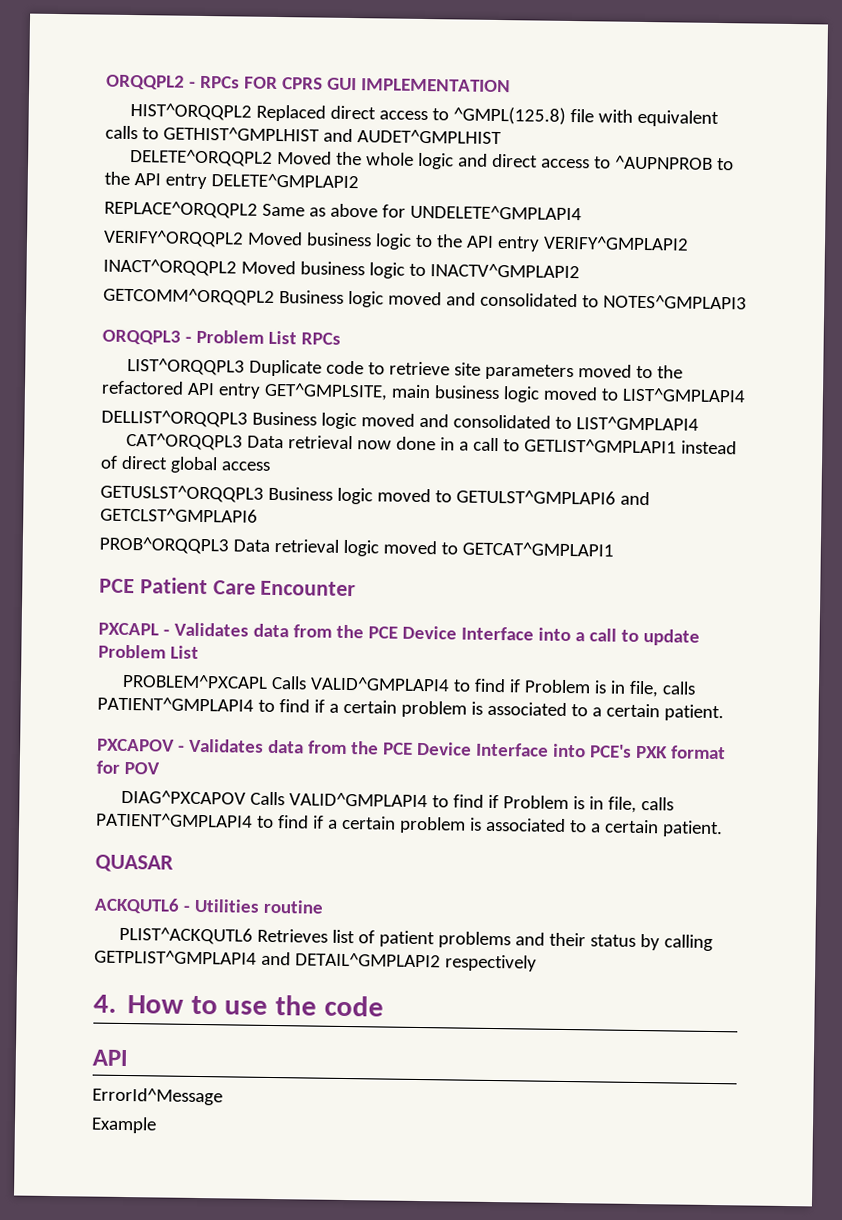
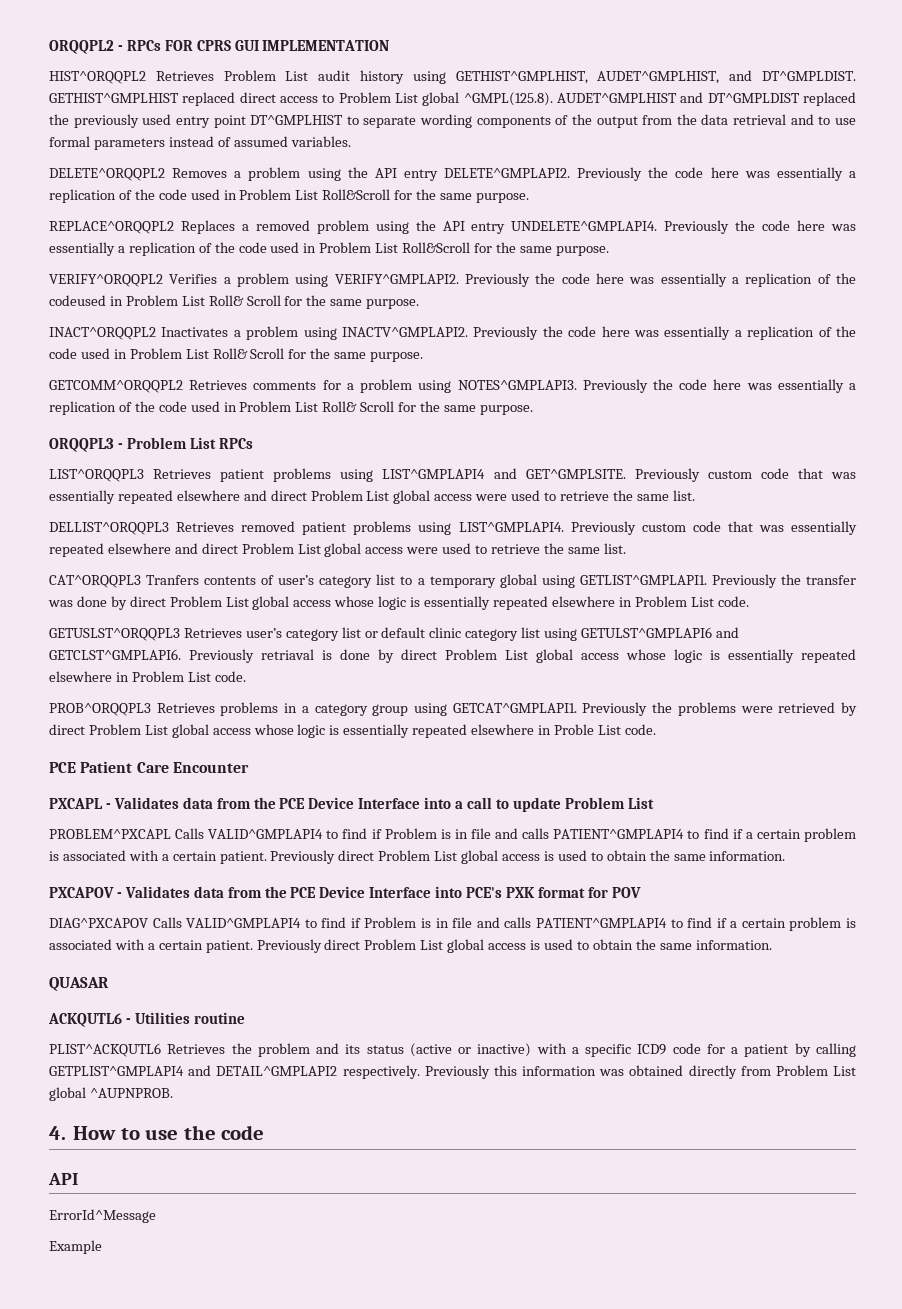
- HIST^ORQQPL2 Replaced direct access to ^GMPL(125.8) file with equivalent calls to GETHIST^GMPLHIST and AUDET^GMPLHIST
- DELETE^ORQQPL2 Moved the whole logic and direct access to ^AUPNPROB to the API entry DELETE^GMPLAPI2
- REPLACE^ORQQPL2 Same as above for UNDELETE^GMPLAPI4
- VERIFY^ORQQPL2 Moved business logic to the API entry VERIFY^GMPLAPI2
- INACT^ORQQPL2 Moved business logic to INACTV^GMPLAPI2
- GETCOMM^ORQQPL2 Business logic moved and consolidated to NOTES^GMPLAPI3
+ HIST^ORQQPL2 Retrieves Problem List audit history using GETHIST^GMPLHIST, AUDET^GMPLHIST, and DT^GMPLDIST. GETHIST^GMPLHIST replaced direct access to Problem List global ^GMPL(125.8). AUDET^GMPLHIST and DT^GMPLDIST replaced the previously used entry point DT^GMPLHIST to separate wording components of the output from the data retrieval and to use formal parameters instead of assumed variables.
+ DELETE^ORQQPL2 Removes a problem using the API entry DELETE^GMPLAPI2. Previously the code here was essentially a replication of the code used in Problem List Roll&Scroll for the same purpose.
+ REPLACE^ORQQPL2 Replaces a removed problem using the API entry UNDELETE^GMPLAPI4. Previously the code here was essentially a replication of the code used in Problem List Roll&Scroll for the same purpose.
+ VERIFY^ORQQPL2 Verifies a problem using VERIFY^GMPLAPI2. Previously the code here was essentially a replication of the codeused in Problem List Roll& Scroll for the same purpose.
+ INACT^ORQQPL2 Inactivates a problem using INACTV^GMPLAPI2. Previously the code here was essentially a replication of the code used in Problem List Roll& Scroll for the same purpose.
+ GETCOMM^ORQQPL2 Retrieves comments for a problem using NOTES^GMPLAPI3. Previously the code here was essentially a replication of the code used in Problem List Roll& Scroll for the same purpose.
- LIST^ORQQPL3 Duplicate code to retrieve site parameters moved to the refactored API entry GET^GMPLSITE, main business logic moved to LIST^GMPLAPI4
- DELLIST^ORQQPL3 Business logic moved and consolidated to LIST^GMPLAPI4
- CAT^ORQQPL3 Data retrieval now done in a call to GETLIST^GMPLAPI1 instead of direct global access
- GETUSLST^ORQQPL3 Business logic moved to GETULST^GMPLAPI6 and GETCLST^GMPLAPI6
- PROB^ORQQPL3 Data retrieval logic moved to GETCAT^GMPLAPI1
+ LIST^ORQQPL3 Retrieves patient problems using LIST^GMPLAPI4 and GET^GMPLSITE. Previously custom code that was essentially repeated elsewhere and direct Problem List global access were used to retrieve the same list.
+ DELLIST^ORQQPL3 Retrieves removed patient problems using LIST^GMPLAPI4. Previously custom code that was essentially repeated elsewhere and direct Problem List global access were used to retrieve the same list.
+ CAT^ORQQPL3 Tranfers contents of user’s category list to a temporary global using GETLIST^GMPLAPI1. Previously the transfer was done by direct Problem List global access whose logic is essentially repeated elsewhere in Problem List code.
+ GETUSLST^ORQQPL3 Retrieves user’s category list or default clinic category list using GETULST^GMPLAPI6 and GETCLST^GMPLAPI6. Previously retriaval is done by direct Problem List global access whose logic is essentially repeated elsewhere in Problem List code.
+ PROB^ORQQPL3 Retrieves problems in a category group using GETCAT^GMPLAPI1. Previously the problems were retrieved by direct Problem List global access whose logic is essentially repeated elsewhere in Proble List code.
- PROBLEM^PXCAPL Calls VALID^GMPLAPI4 to find if Problem is in file, calls PATIENT^GMPLAPI4 to find if a certain problem is associated to a certain patient.
+ PROBLEM^PXCAPL Calls VALID^GMPLAPI4 to find if Problem is in file and calls PATIENT^GMPLAPI4 to find if a certain problem is associated with a certain patient. Previously direct Problem List global access is used to obtain the same information.
- DIAG^PXCAPOV Calls VALID^GMPLAPI4 to find if Problem is in file, calls PATIENT^GMPLAPI4 to find if a certain problem is associated to a certain patient.
+ DIAG^PXCAPOV Calls VALID^GMPLAPI4 to find if Problem is in file and calls PATIENT^GMPLAPI4 to find if a certain problem is associated with a certain patient. Previously direct Problem List global access is used to obtain the same information.
- PLIST^ACKQUTL6 Retrieves list of patient problems and their status by calling GETPLIST^GMPLAPI4 and DETAIL^GMPLAPI2 respectively
+ PLIST^ACKQUTL6 Retrieves the problem and its status (active or inactive) with a specific ICD9 code for a patient by calling GETPLIST^GMPLAPI4 and DETAIL^GMPLAPI2 respectively. Previously this information was obtained directly from Problem List global ^AUPNPROB.

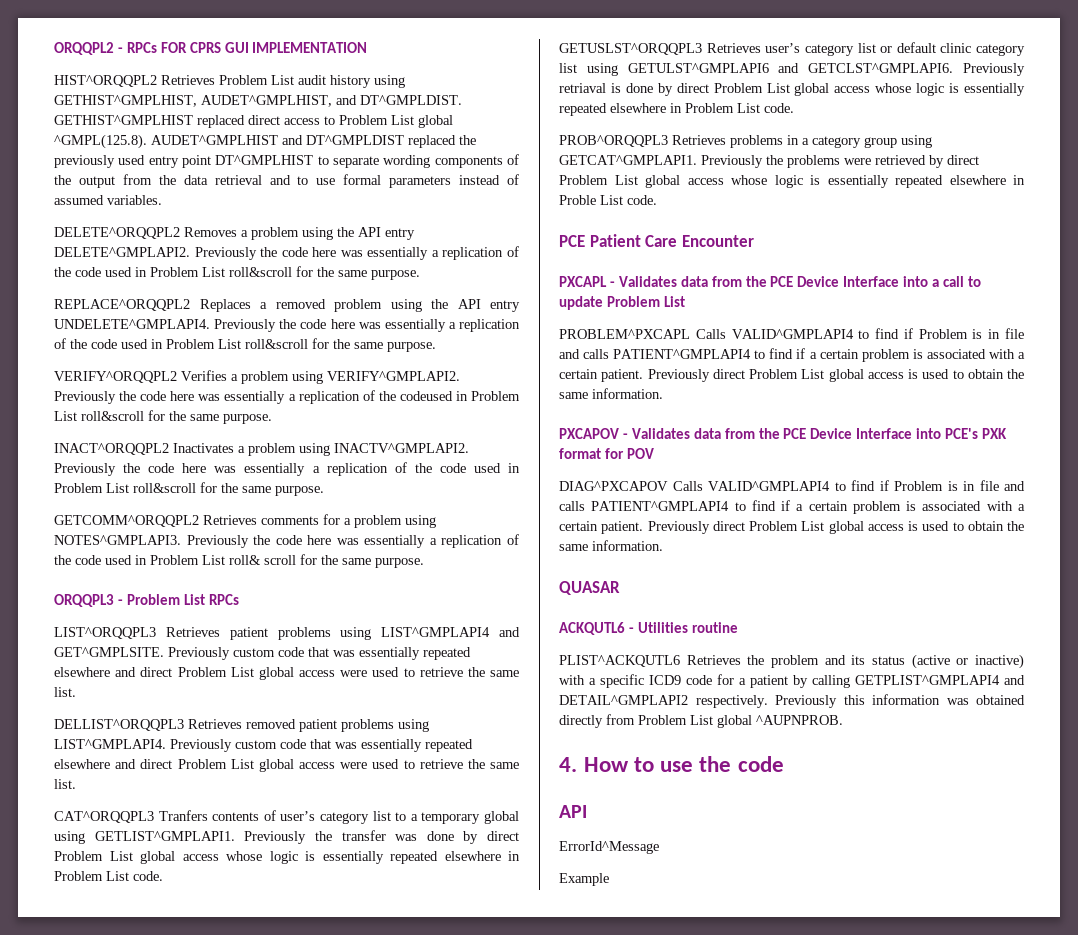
- DELETE^ORQQPL2 Removes a problem using the API entry DELETE^GMPLAPI2. Previously the code here was essentially a replication of the code used in Problem List Roll&Scroll for the same purpose.
+ DELETE^ORQQPL2 Removes a problem using the API entry DELETE^GMPLAPI2. Previously the code here was essentially a replication of the code used in Problem List roll&scroll for the same purpose.
- REPLACE^ORQQPL2 Replaces a removed problem using the API entry UNDELETE^GMPLAPI4. Previously the code here was essentially a replication of the code used in Problem List Roll&Scroll for the same purpose.
+ REPLACE^ORQQPL2 Replaces a removed problem using the API entry UNDELETE^GMPLAPI4. Previously the code here was essentially a replication of the code used in Problem List roll&scroll for the same purpose.
- Previously the code here was essentially a replication of the codeused in Problem List Roll& Scroll for the same purpose.
+ Previously the code here was essentially a replication of the codeused in Problem List roll&scroll for the same purpose.
- INACT^ORQQPL2 Inactivates a problem using INACTV^GMPLAPI2. Previously the code here was essentially a replication of the code used in Problem List Roll& Scroll for the same purpose.
+ INACT^ORQQPL2 Inactivates a problem using INACTV^GMPLAPI2. Previously the code here was essentially a replication of the code used in Problem List roll&scroll for the same purpose.
- GETCOMM^ORQQPL2 Retrieves comments for a problem using NOTES^GMPLAPI3. Previously the code here was essentially a replication of the code used in Problem List Roll& Scroll for the same purpose.
+ GETCOMM^ORQQPL2 Retrieves comments for a problem using NOTES^GMPLAPI3. Previously the code here was essentially a replication of the code used in Problem List roll& scroll for the same purpose.

